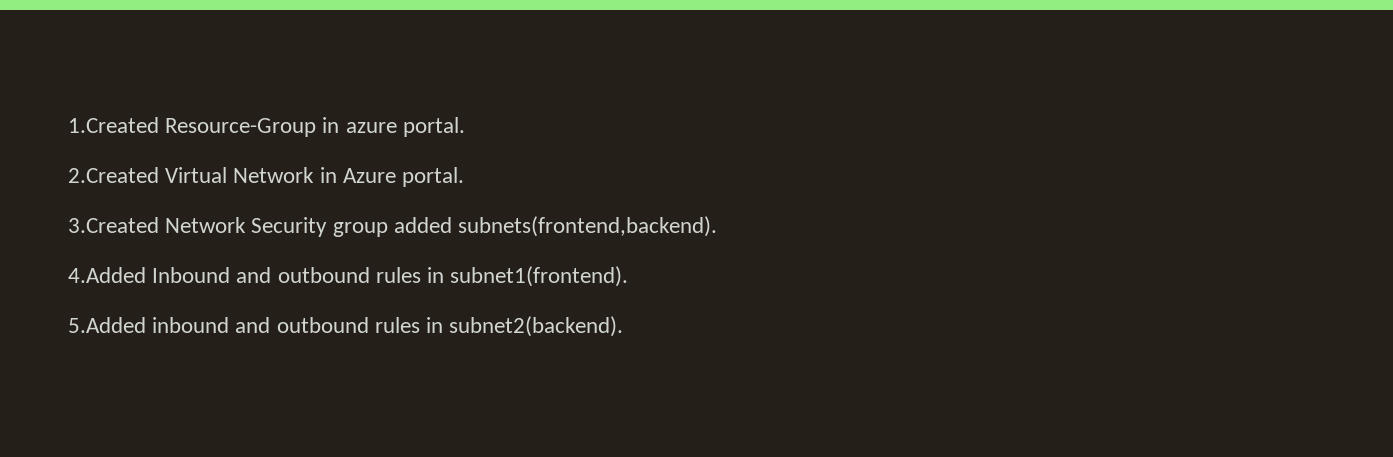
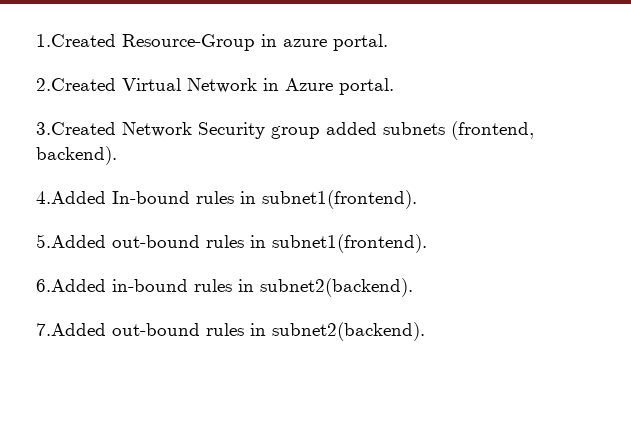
- 3.Created Network Security group added subnets(frontend,backend).
- 4.Added Inbound and outbound rules in subnet1(frontend).
+ 3.Created Network Security group added subnets (frontend, backend).
+ 4.Added In-bound rules in subnet1(frontend).
- 5.Added inbound and outbound rules in subnet2(backend).
+ 5.Added out-bound rules in subnet1(frontend).
+ 6.Added in-bound rules in subnet2(backend).
+ 7.Added out-bound rules in subnet2(backend).

